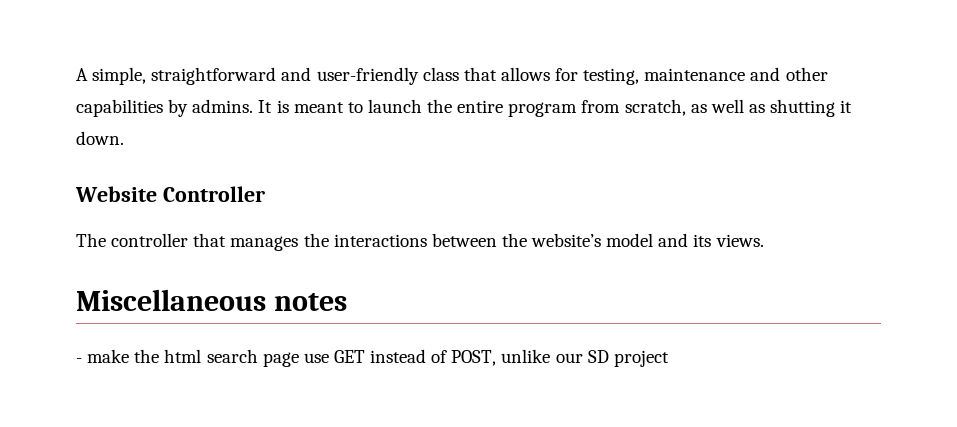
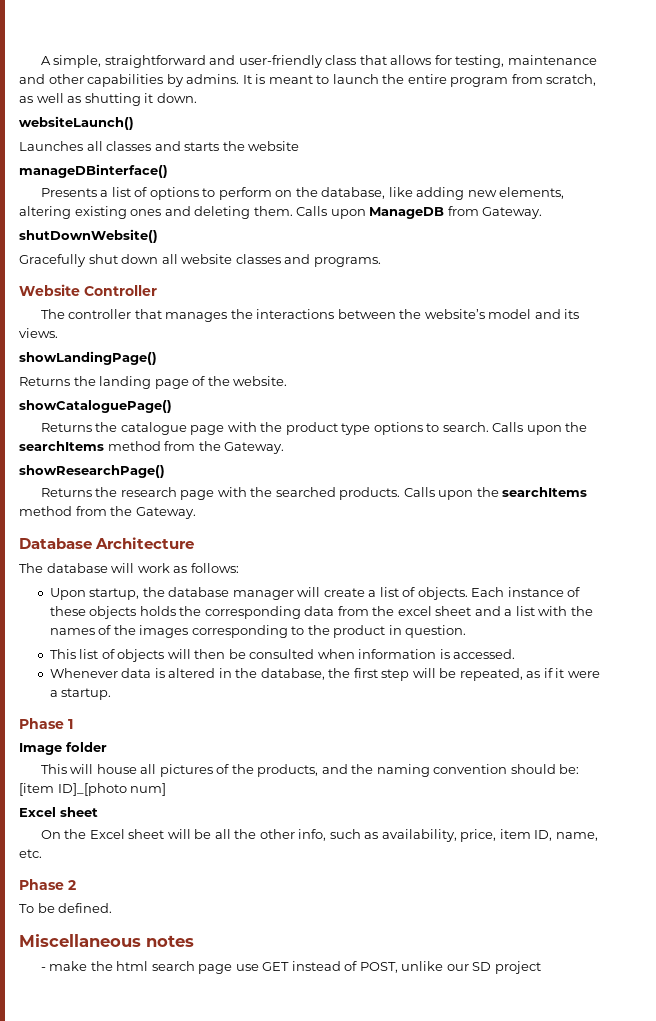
+ websiteLaunch()
+ Launches all classes and starts the website
+ manageDBinterface()
+ Presents a list of options to perform on the database, like adding new elements, altering existing ones and deleting them. Calls upon ManageDB from Gateway.
+ shutDownWebsite()
+ Gracefully shut down all website classes and programs.
+ showLandingPage()
+ Returns the landing page of the website.
+ showCataloguePage()
+ Returns the catalogue page with the product type options to search. Calls upon the searchItems method from the Gateway.
+ showResearchPage()
+ Returns the research page with the searched products. Calls upon the searchItems method from the Gateway.
+ Database Architecture
+ The database will work as follows:
+ Upon startup, the database manager will create a list of objects. Each instance of these objects holds the corresponding data from the excel sheet and a list with the names of the images corresponding to the product in question.
+ This list of objects will then be consulted when information is accessed.
+ Whenever data is altered in the database, the first step will be repeated, as if it were a startup.
+ Phase 1
+ Image folder
+ This will house all pictures of the products, and the naming convention should be: [item ID]_[photo num]
+ Excel sheet
+ On the Excel sheet will be all the other info, such as availability, price, item ID, name, etc.
+ Phase 2
+ To be defined.

